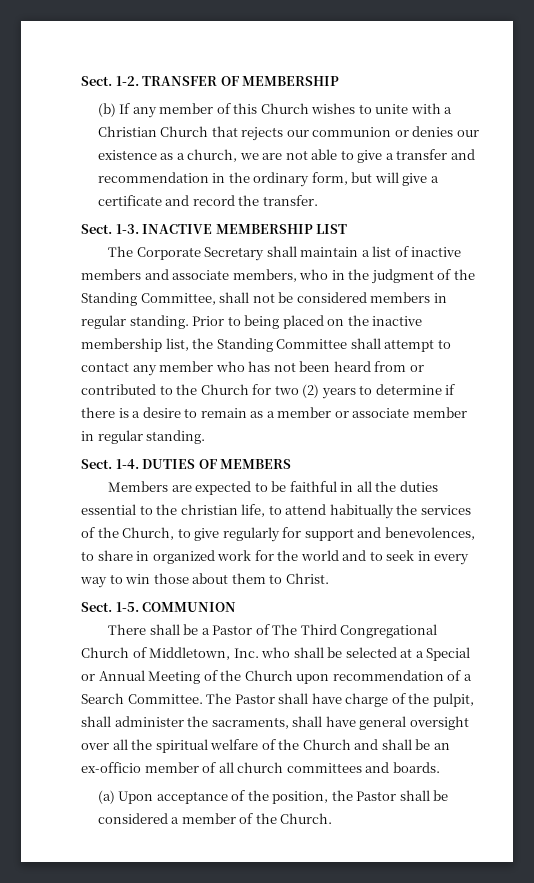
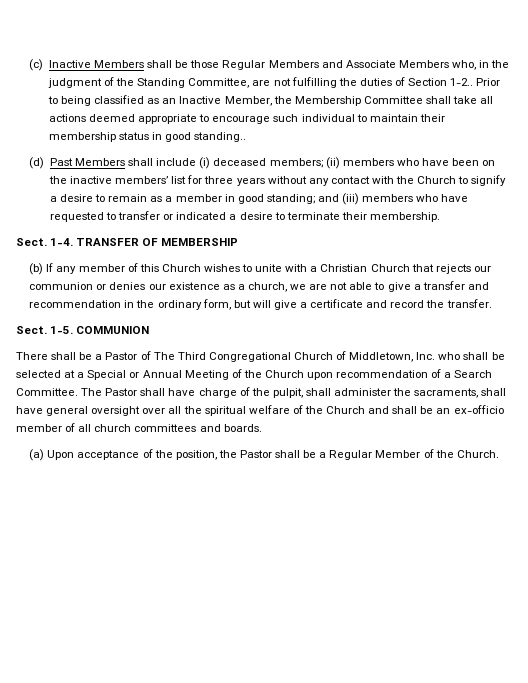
- Sect. 1-2.
+ (c) Inactive Members shall be those Regular Members and Associate Members who, in the judgment of the Standing Committee, are not fulfilling the duties of Section 1-2.. Prior to being classified as an Inactive Member, the Membership Committee shall take all actions deemed appropriate to encourage such individual to maintain their membership status in good standing..
+ (d) Past Members shall include (i) deceased members; (ii) members who have been on the inactive members’ list for three years without any contact with the Church to signify a desire to remain as a member in good standing; and (iii) members who have requested to transfer or indicated a desire to terminate their membership.
+ Sect. 1-4.
- Sect. 1-3. INACTIVE MEMBERSHIP LIST
- The Corporate Secretary shall maintain a list of inactive members and associate members, who in the judgment of the Standing Committee, shall not be considered members in regular standing. Prior to being placed on the inactive membership list, the Standing Committee shall attempt to contact any member who has not been heard from or contributed to the Church for two (2) years to determine if there is a desire to remain as a member or associate member in regular standing.
- Sect. 1-4. DUTIES OF MEMBERS
- Members are expected to be faithful in all the duties essential to the christian life, to attend habitually the services of the Church, to give regularly for support and benevolences, to share in organized work for the world and to seek in every way to win those about them to Christ.
- (a) Upon acceptance of the position, the Pastor shall be considered a member of the Church.
+ (a) Upon acceptance of the position, the Pastor shall be a Regular Member of the Church.

